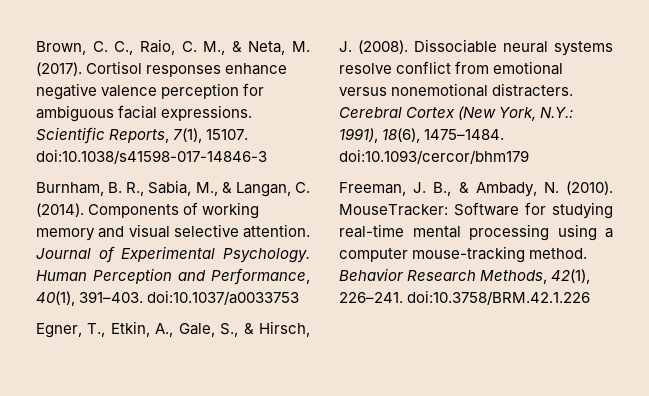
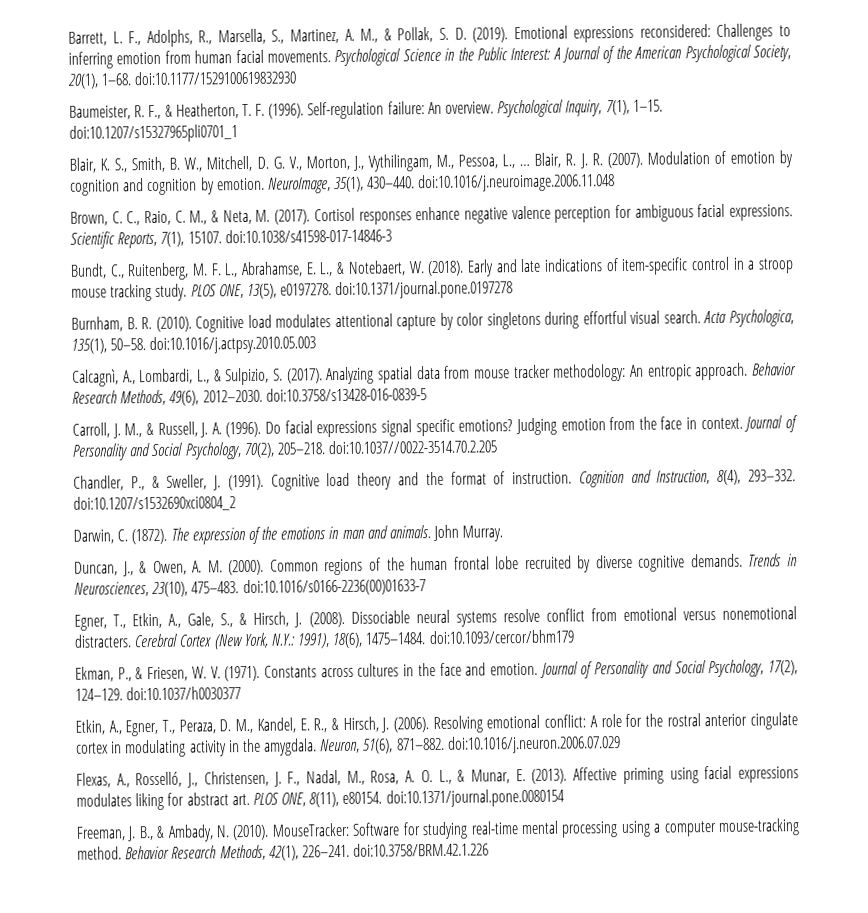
+ Barrett, L. F., Adolphs, R., Marsella, S., Martinez, A. M., & Pollak, S. D. (2019). Emotional expressions reconsidered: Challenges to inferring emotion from human facial movements. Psychological Science in the Public Interest: A Journal of the American Psychological Society, 20(1), 1–68. doi:10.1177/1529100619832930
+ Baumeister, R. F., & Heatherton, T. F. (1996). Self-regulation failure: An overview. Psychological Inquiry, 7(1), 1–15. doi:10.1207/s15327965pli0701_1
+ Blair, K. S., Smith, B. W., Mitchell, D. G. V., Morton, J., Vythilingam, M., Pessoa, L., … Blair, R. J. R. (2007). Modulation of emotion by cognition and cognition by emotion. NeuroImage, 35(1), 430–440. doi:10.1016/j.neuroimage.2006.11.048
- Burnham, B. R., Sabia, M., & Langan, C. (2014). Components of working memory and visual selective attention. Journal of Experimental Psychology. Human Perception and Performance, 40(1), 391–403. doi:10.1037/a0033753
+ Bundt, C., Ruitenberg, M. F. L., Abrahamse, E. L., & Notebaert, W. (2018). Early and late indications of item-specific control in a stroop mouse tracking study. PLOS ONE, 13(5), e0197278. doi:10.1371/journal.pone.0197278
+ Burnham, B. R. (2010). Cognitive load modulates attentional capture by color singletons during effortful visual search. Acta Psychologica, 135(1), 50–58. doi:10.1016/j.actpsy.2010.05.003
+ Calcagnì, A., Lombardi, L., & Sulpizio, S. (2017). Analyzing spatial data from mouse tracker methodology: An entropic approach. Behavior Research Methods, 49(6), 2012–2030. doi:10.3758/s13428-016-0839-5
+ Carroll, J. M., & Russell, J. A. (1996). Do facial expressions signal specific emotions? Judging emotion from the face in context. Journal of Personality and Social Psychology, 70(2), 205–218. doi:10.1037//0022-3514.70.2.205
+ Chandler, P., & Sweller, J. (1991). Cognitive load theory and the format of instruction. Cognition and Instruction, 8(4), 293–332. doi:10.1207/s1532690xci0804_2
+ Darwin, C. (1872). The expression of the emotions in man and animals. John Murray.
+ Duncan, J., & Owen, A. M. (2000). Common regions of the human frontal lobe recruited by diverse cognitive demands. Trends in Neurosciences, 23(10), 475–483. doi:10.1016/s0166-2236(00)01633-7
+ Ekman, P., & Friesen, W. V. (1971). Constants across cultures in the face and emotion. Journal of Personality and Social Psychology, 17(2), 124–129. doi:10.1037/h0030377
+ Etkin, A., Egner, T., Peraza, D. M., Kandel, E. R., & Hirsch, J. (2006). Resolving emotional conflict: A role for the rostral anterior cingulate cortex in modulating activity in the amygdala. Neuron, 51(6), 871–882. doi:10.1016/j.neuron.2006.07.029
+ Flexas, A., Rosselló, J., Christensen, J. F., Nadal, M., Rosa, A. O. L., & Munar, E. (2013). Affective priming using facial expressions modulates liking for abstract art. PLOS ONE, 8(11), e80154. doi:10.1371/journal.pone.0080154

